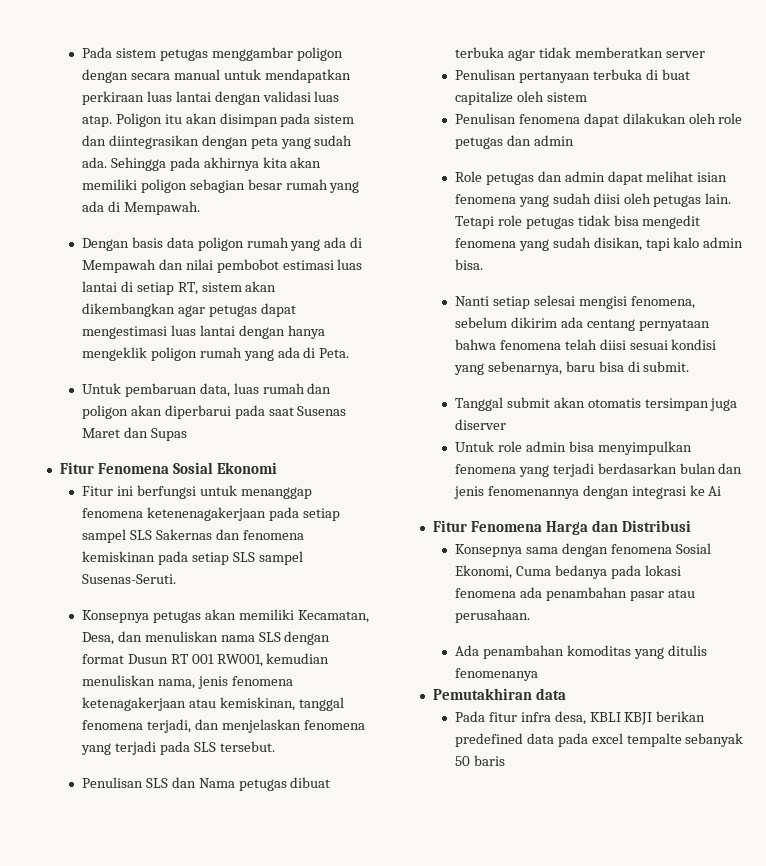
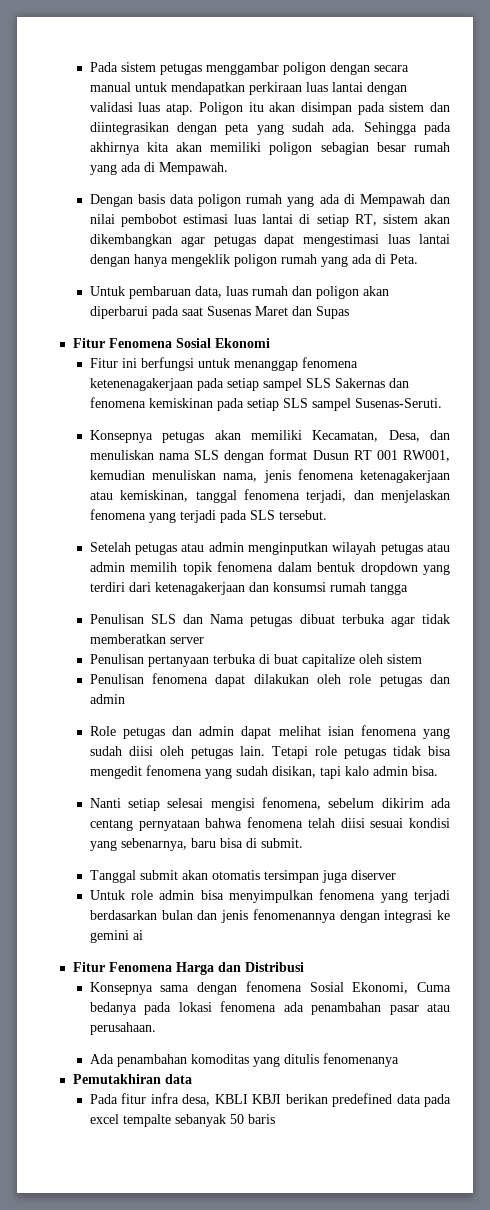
+ Setelah petugas atau admin menginputkan wilayah petugas atau admin memilih topik fenomena dalam bentuk dropdown yang terdiri dari ketenagakerjaan dan konsumsi rumah tangga
- Untuk role admin bisa menyimpulkan fenomena yang terjadi berdasarkan bulan dan jenis fenomenannya dengan integrasi ke Ai
+ Untuk role admin bisa menyimpulkan fenomena yang terjadi berdasarkan bulan dan jenis fenomenannya dengan integrasi ke gemini ai

